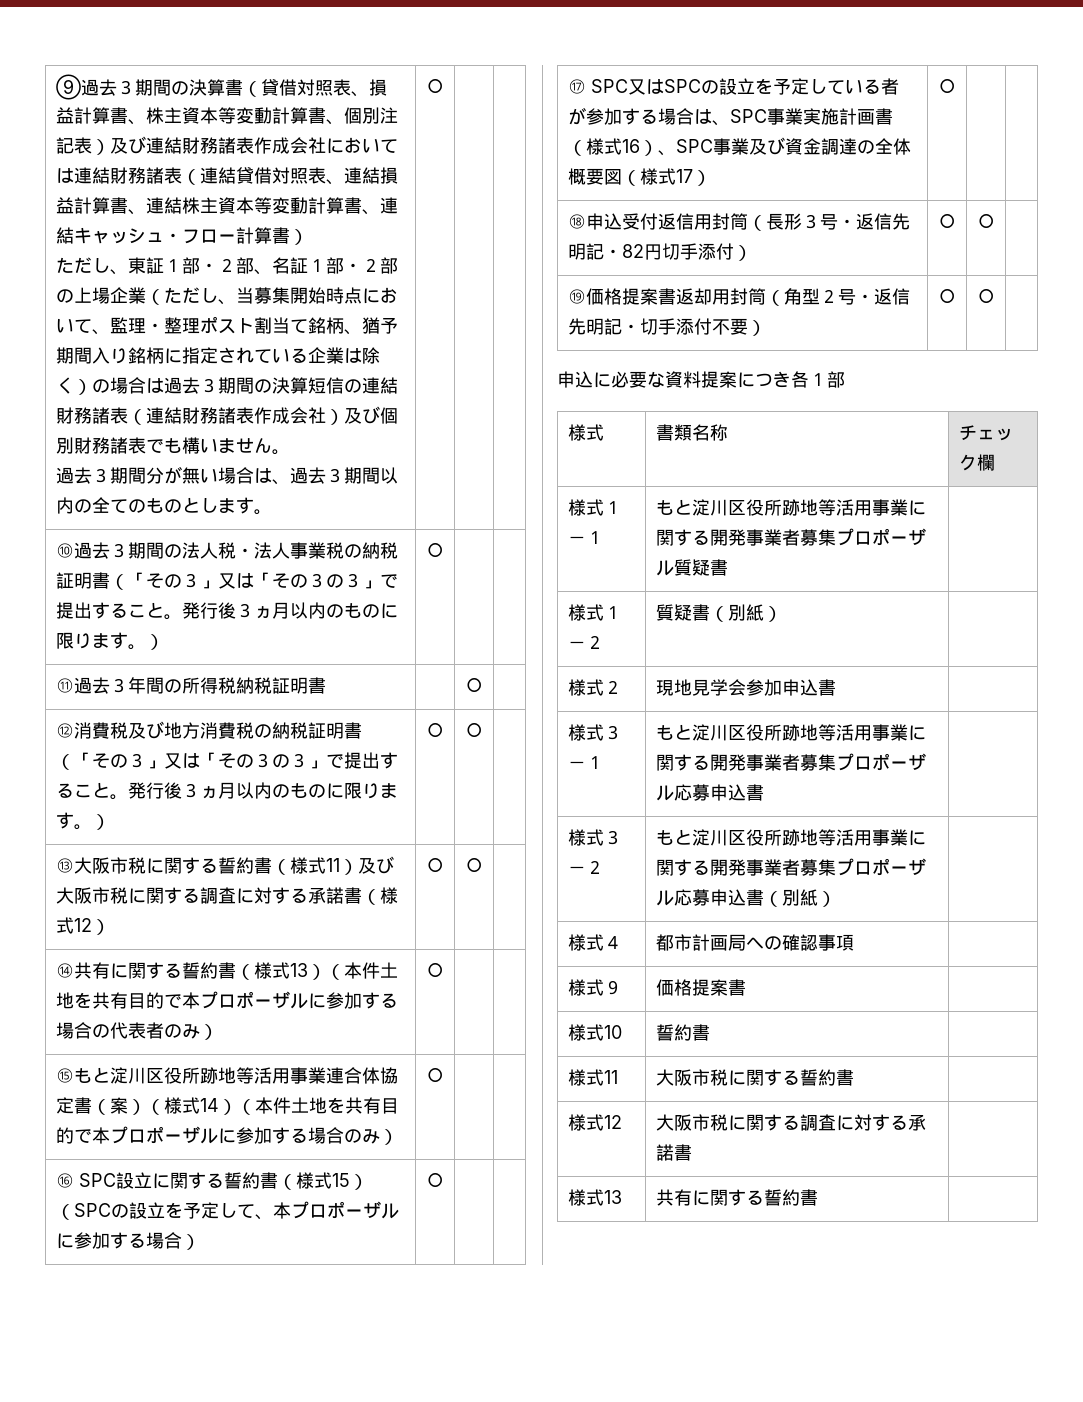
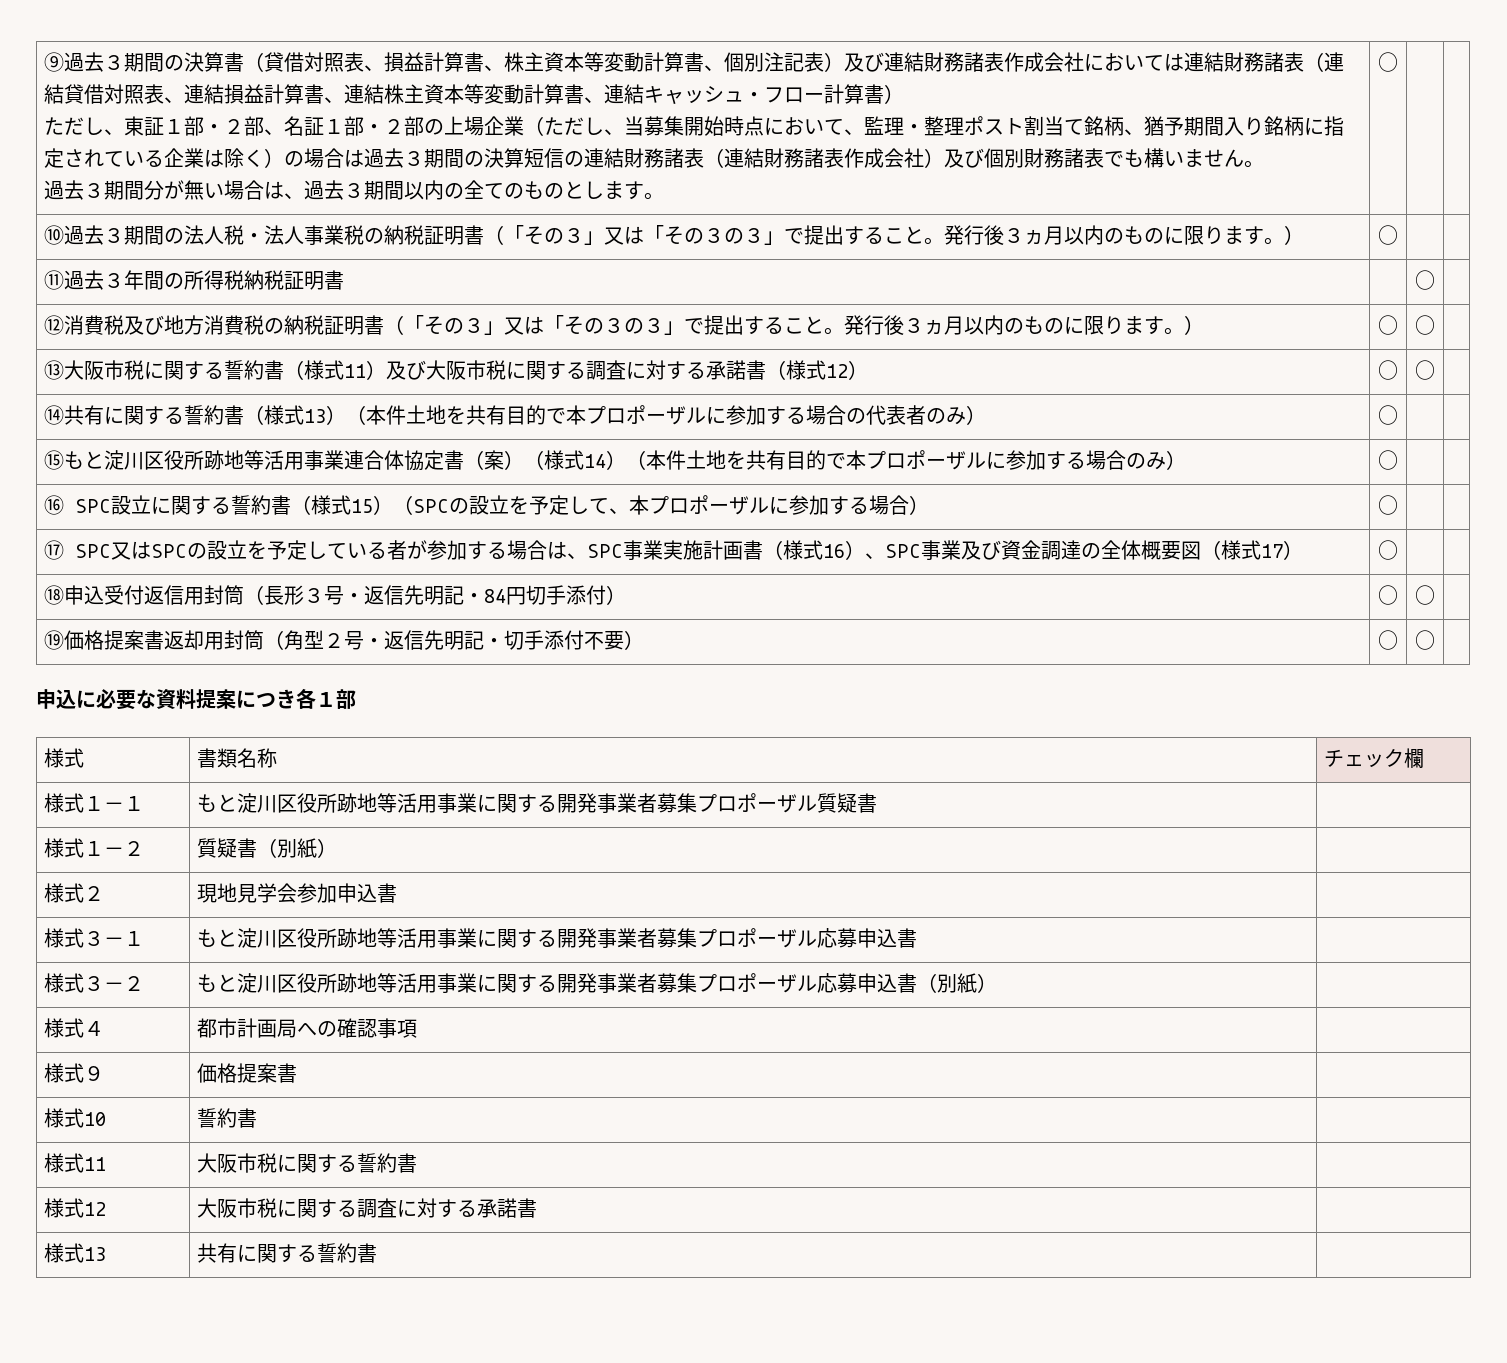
- ⑱申込受付返信用封筒（長形３号・返信先明記・82円切手添付） | ○ | ○ |
+ ⑱申込受付返信用封筒（長形３号・返信先明記・84円切手添付） | ○ | ○ |

